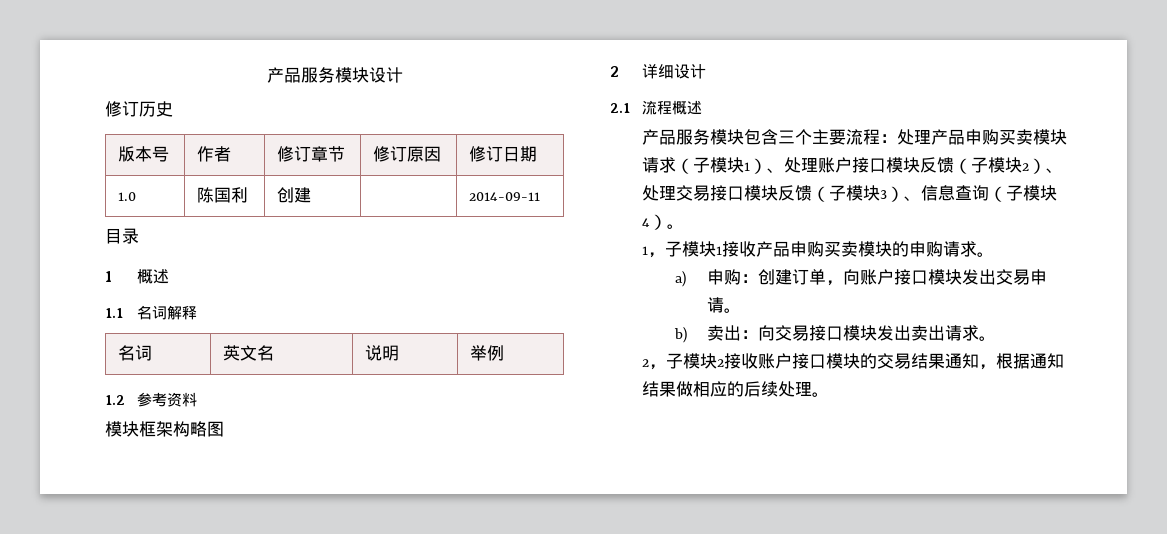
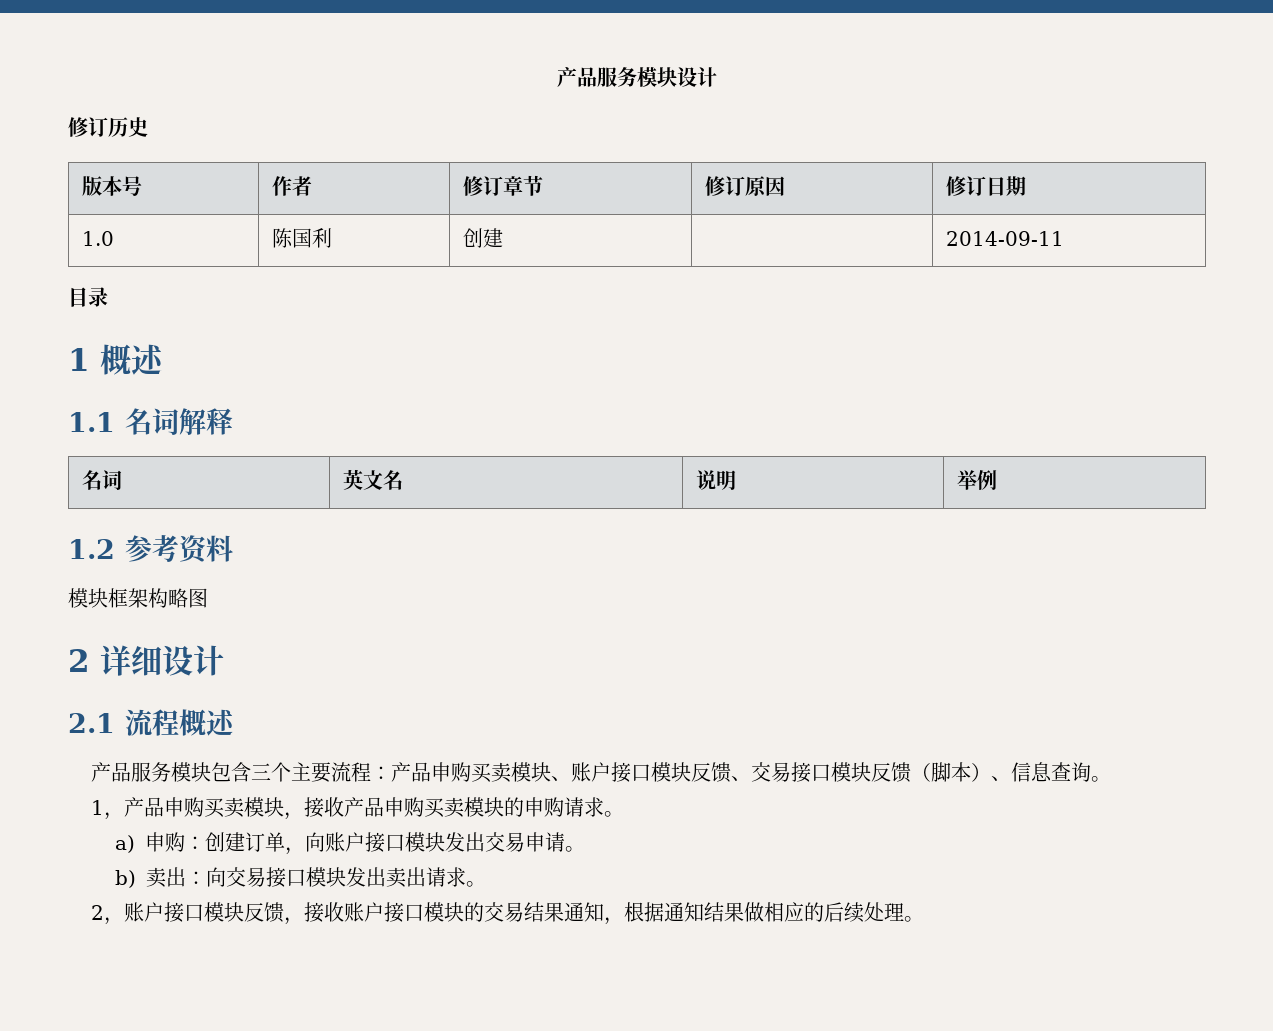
- 产品服务模块包含三个主要流程：处理产品申购买卖模块请求（子模块1）、处理账户接口模块反馈（子模块2）、处理交易接口模块反馈（子模块3）、信息查询（子模块4）。
+ 产品服务模块包含三个主要流程：产品申购买卖模块、账户接口模块反馈、交易接口模块反馈（脚本）、信息查询。
- 1，子模块1接收产品申购买卖模块的申购请求。
+ 1，产品申购买卖模块，接收产品申购买卖模块的申购请求。
- 2，子模块2接收账户接口模块的交易结果通知，根据通知结果做相应的后续处理。
+ 2，账户接口模块反馈，接收账户接口模块的交易结果通知，根据通知结果做相应的后续处理。

